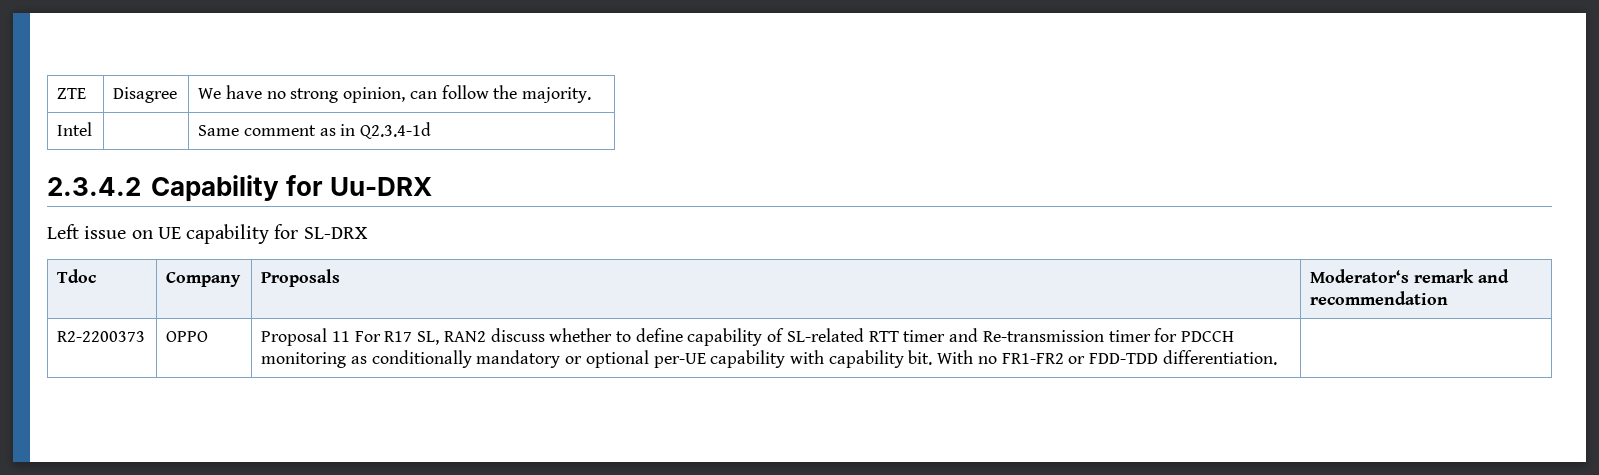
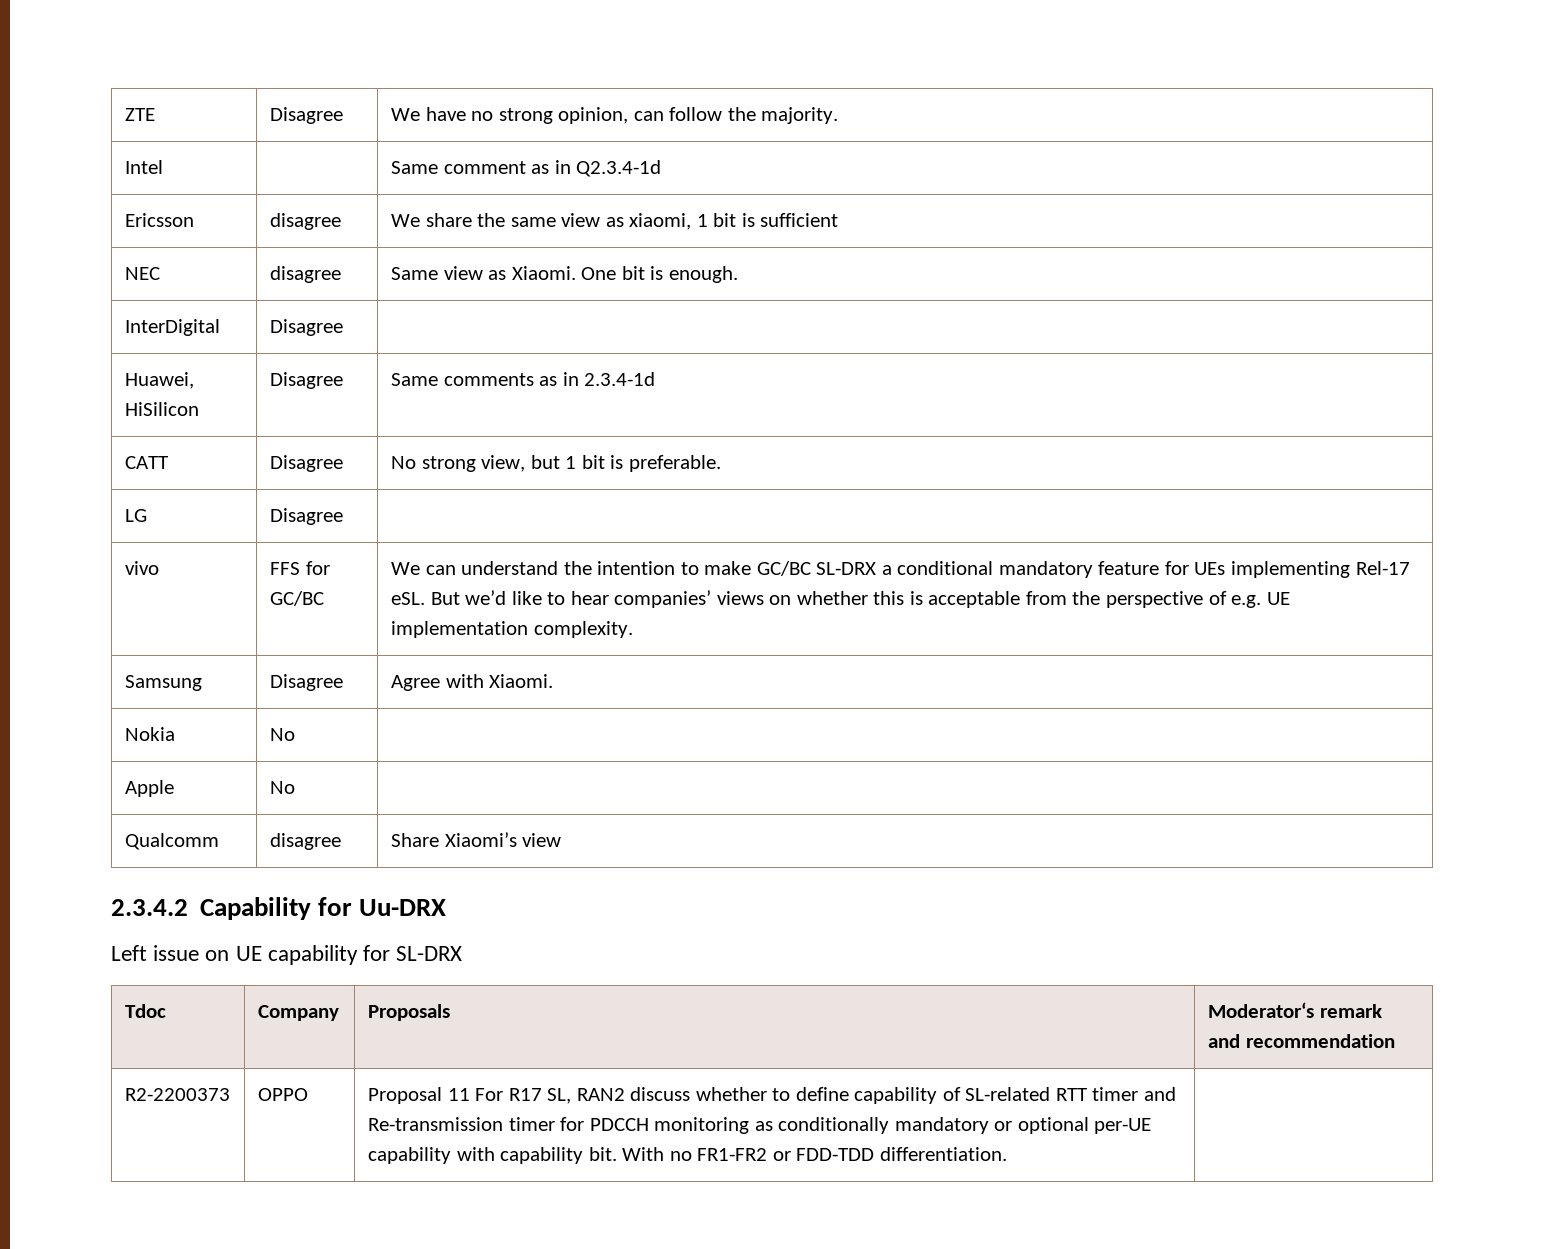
+ Ericsson | disagree | We share the same view as xiaomi, 1 bit is sufficient
+ NEC | disagree | Same view as Xiaomi. One bit is enough.
+ InterDigital | Disagree |
+ Huawei, HiSilicon | Disagree | Same comments as in 2.3.4-1d
+ CATT | Disagree | No strong view, but 1 bit is preferable.
+ LG | Disagree |
+ vivo | FFS for GC/BC | We can understand the intention to make GC/BC SL-DRX a conditional mandatory feature for UEs implementing Rel-17 eSL. But we’d like to hear companies’ views on whether this is acceptable from the perspective of e.g. UE implementation complexity.
+ Samsung | Disagree | Agree with Xiaomi.
+ Nokia | No |
+ Apple | No |
+ Qualcomm | disagree | Share Xiaomi’s view

